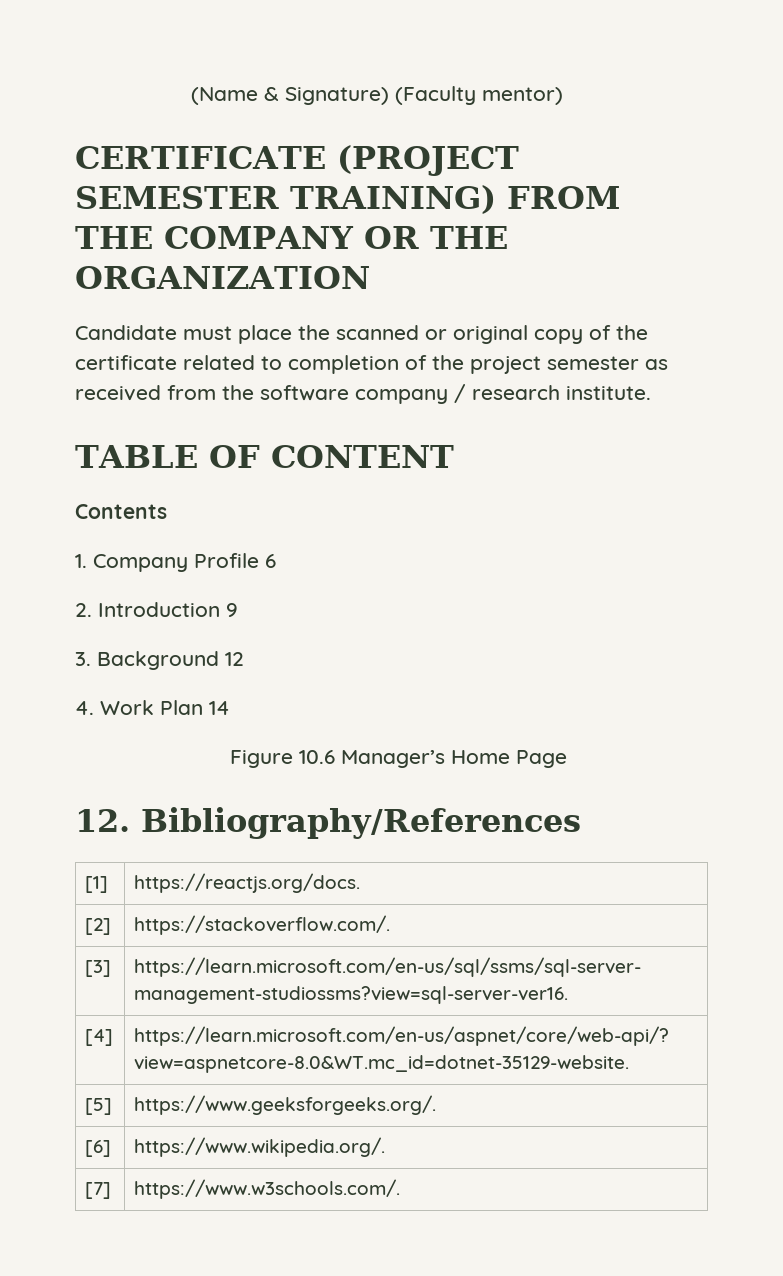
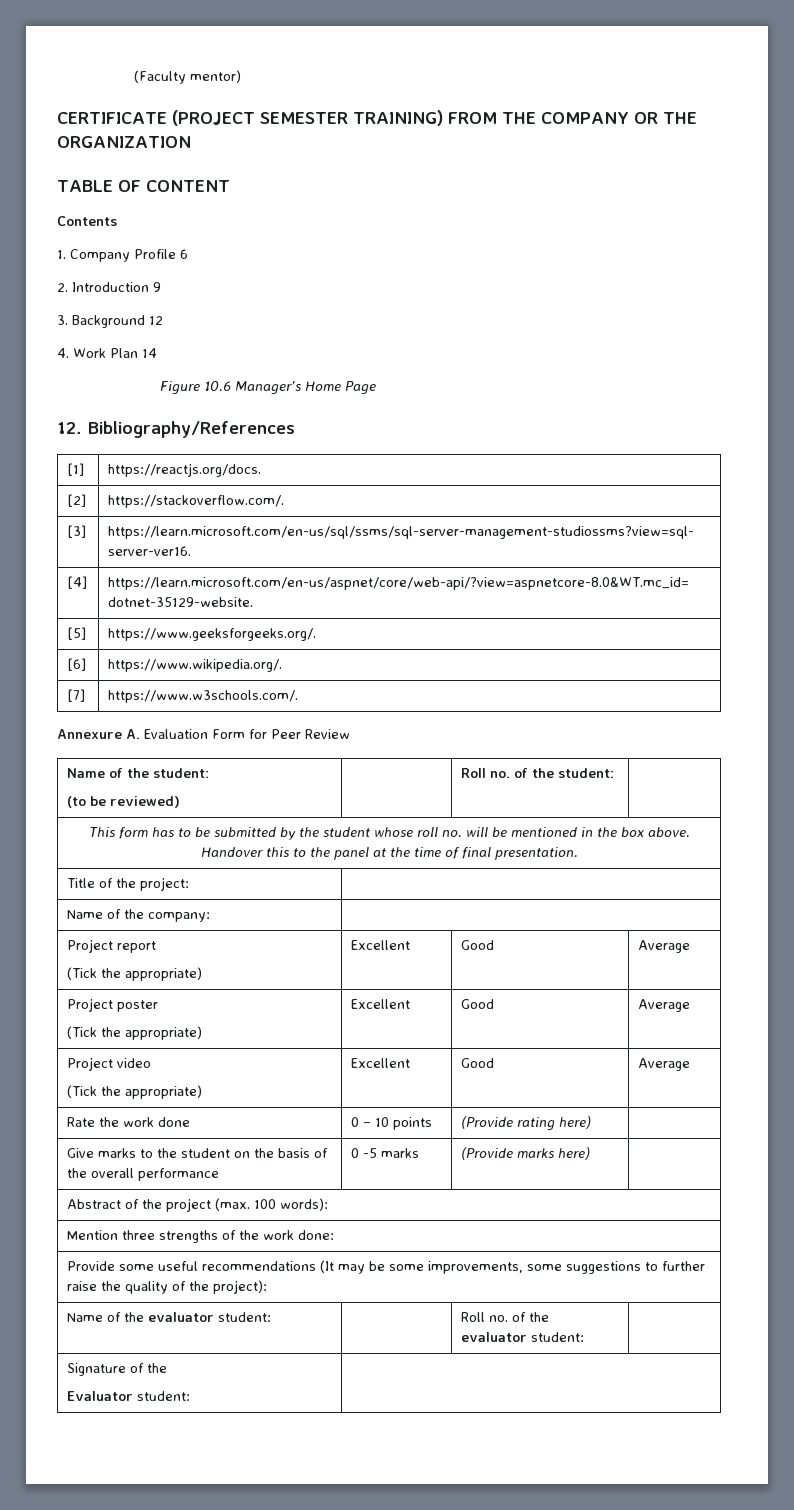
- (Name & Signature) (Faculty mentor)
+ (Faculty mentor)
- Candidate must place the scanned or original copy of the certificate related to completion of the project semester as received from the software company / research institute.
+ Annexure A. Evaluation Form for Peer Review
+ Name of the student:
+ (to be reviewed) | | Roll no. of the student: |
+ This form has to be submitted by the student whose roll no. will be mentioned in the box above. Handover this to the panel at the time of final presentation.
+ Title of the project: |
+ Name of the company: |
+ Project report
+ (Tick the appropriate) | Excellent | Good | Average
+ Project poster
+ (Tick the appropriate) | Excellent | Good | Average
+ Project video
+ (Tick the appropriate) | Excellent | Good | Average
+ Rate the work done | 0 – 10 points | (Provide rating here) |
+ Give marks to the student on the basis of the overall performance | 0 -5 marks | (Provide marks here) |
+ Abstract of the project (max. 100 words):
+ Mention three strengths of the work done:
+ Provide some useful recommendations (It may be some improvements, some suggestions to further raise the quality of the project):
+ Name of the evaluator student: | | Roll no. of the evaluator student: |
+ Signature of the
+ Evaluator student: |

